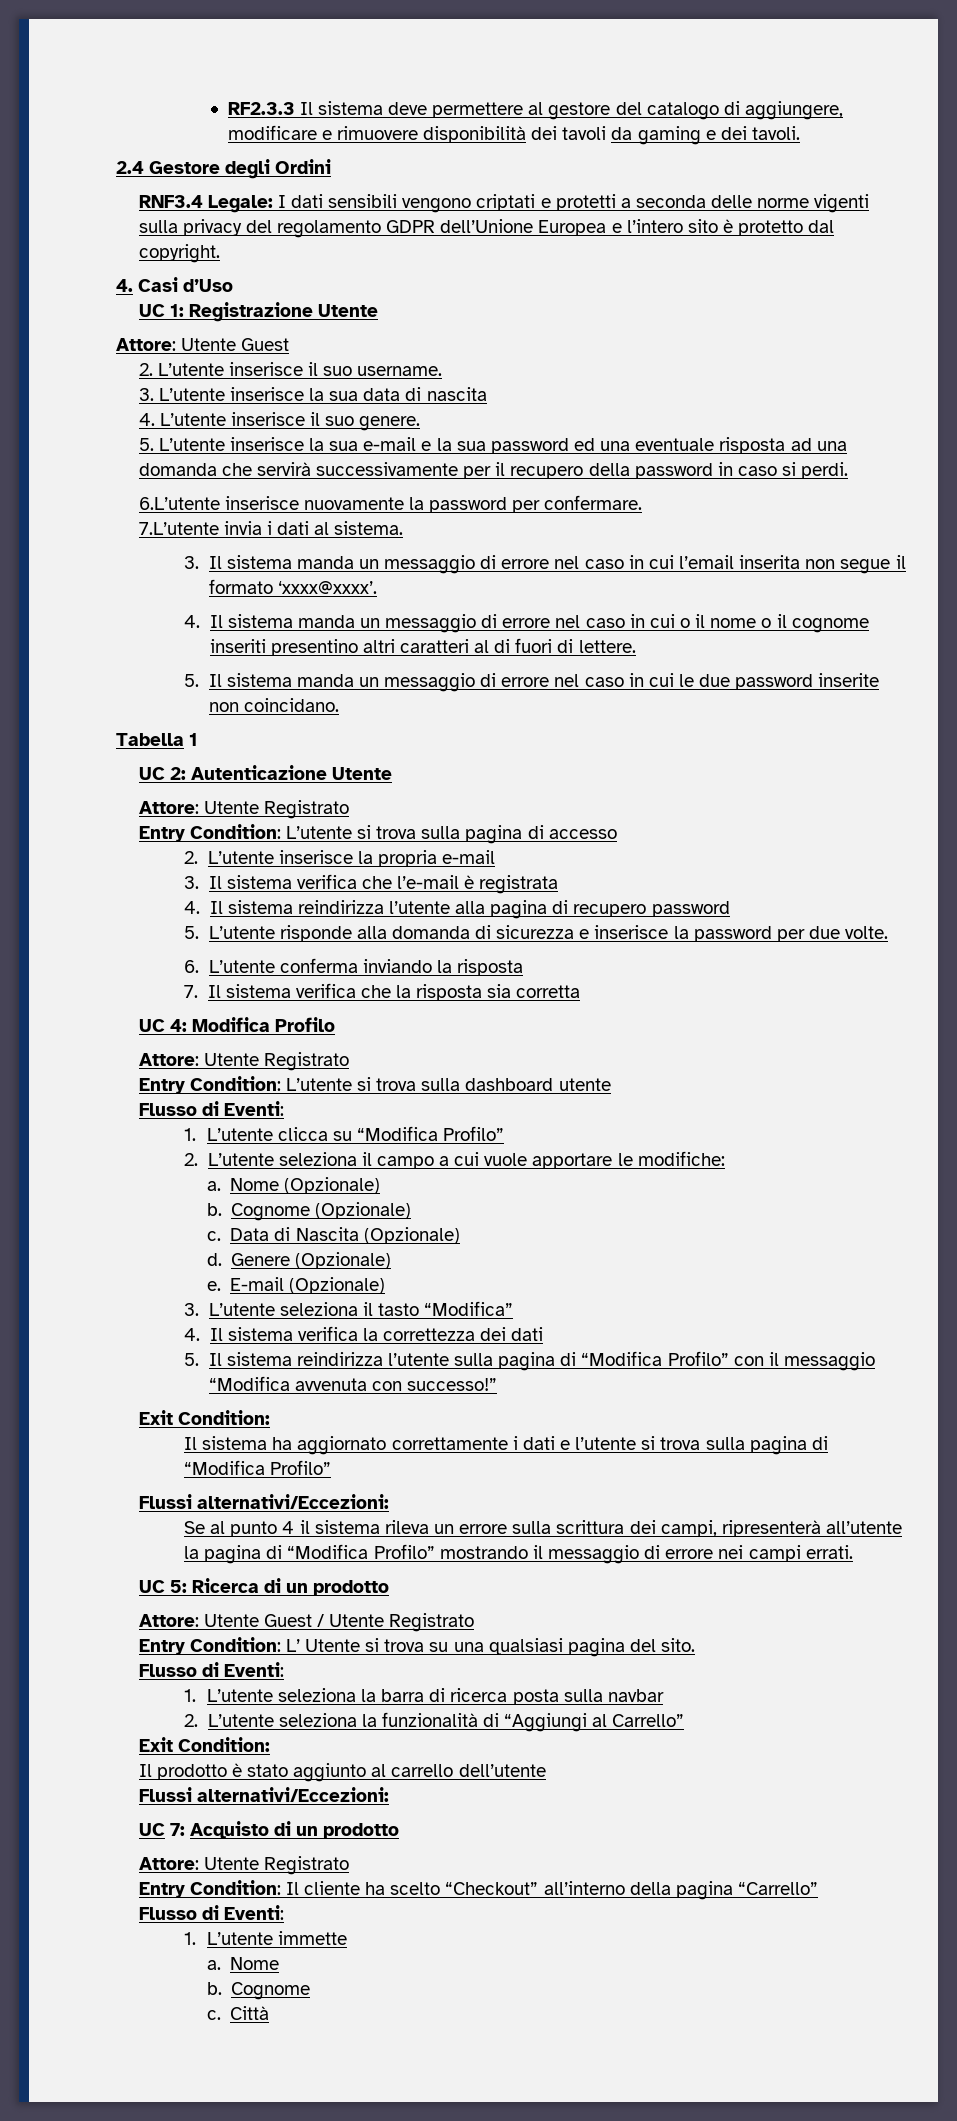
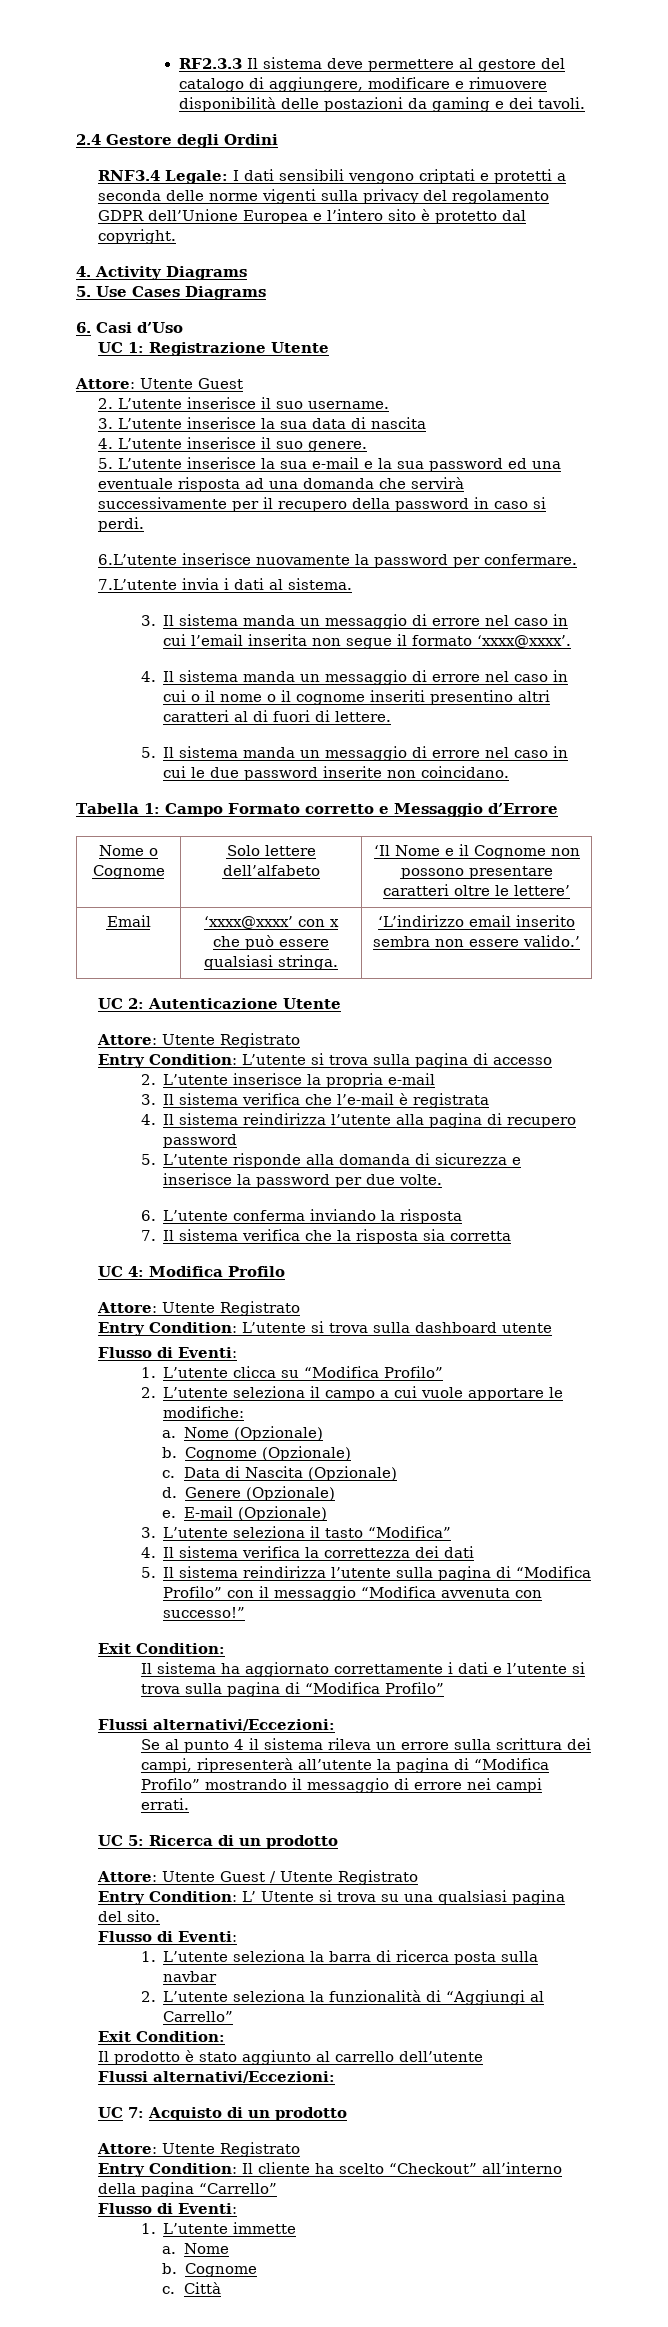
- RF2.3.3 Il sistema deve permettere al gestore del catalogo di aggiungere, modificare e rimuovere disponibilità dei tavoli da gaming e dei tavoli.
+ RF2.3.3 Il sistema deve permettere al gestore del catalogo di aggiungere, modificare e rimuovere disponibilità delle postazioni da gaming e dei tavoli.
- 4. Casi d’Uso
+ 4. Activity Diagrams
+ 5. Use Cases Diagrams
+ 6. Casi d’Uso
- Tabella 1
+ Tabella 1: Campo Formato corretto e Messaggio d’Errore
+ Nome o Cognome | Solo lettere dell’alfabeto | ‘Il Nome e il Cognome non possono presentare caratteri oltre le lettere’
+ Email | ‘xxxx@xxxx’ con x che può essere qualsiasi stringa. | ‘L’indirizzo email inserito sembra non essere valido.’

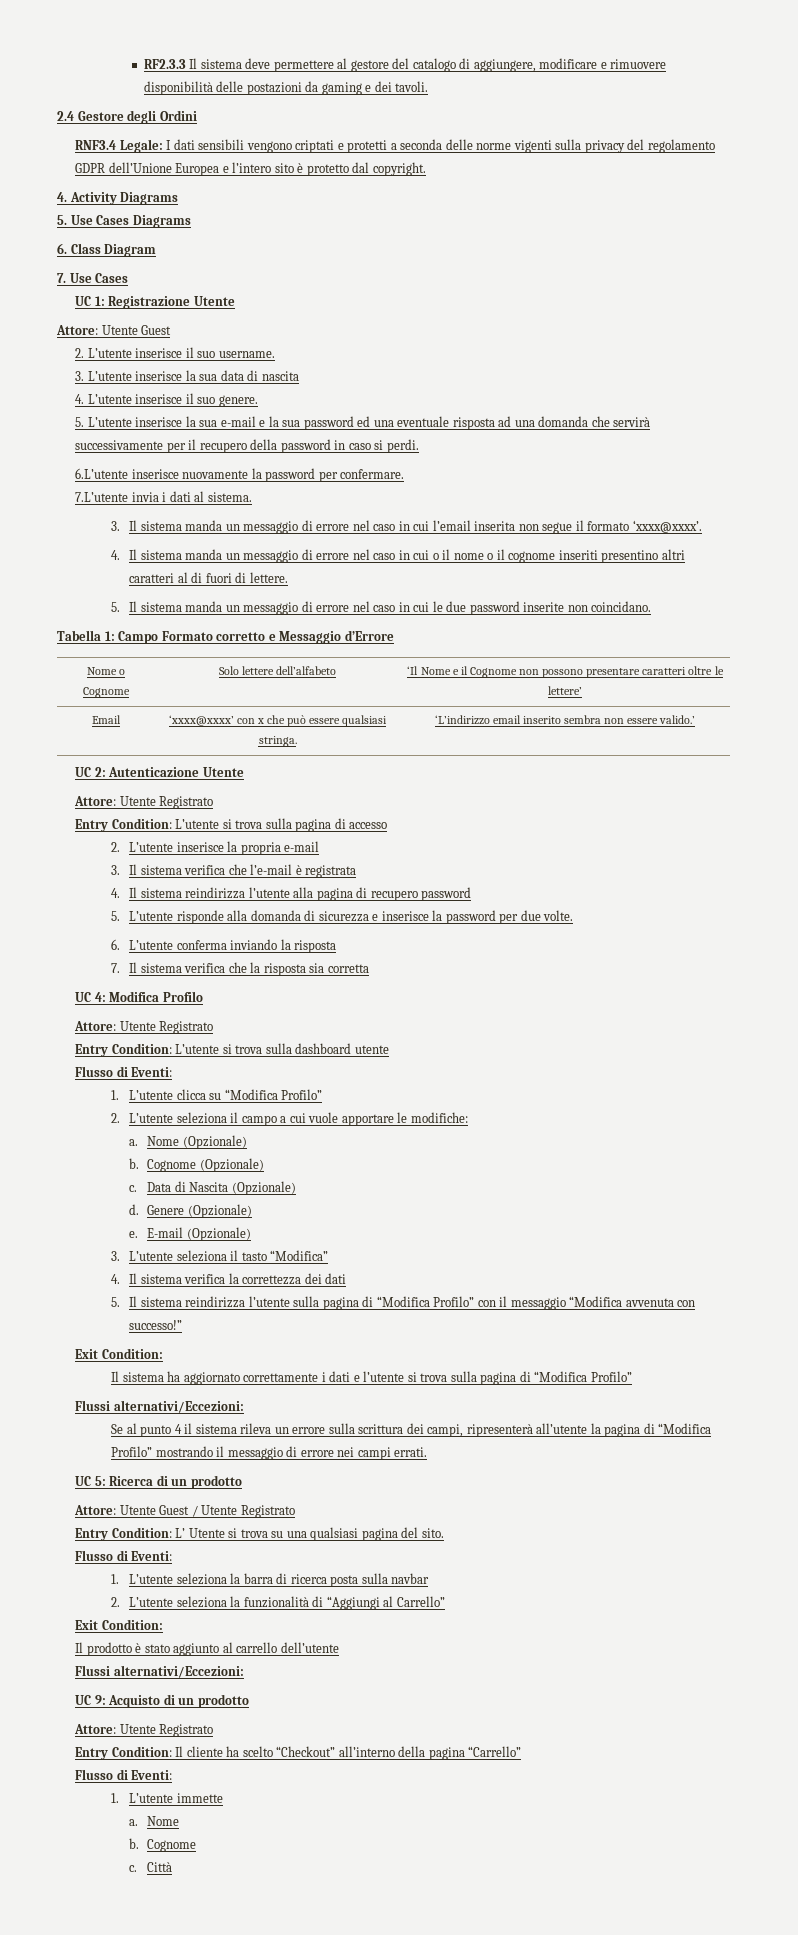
- 6. Casi d’Uso
+ 6. Class Diagram
+ 7. Use Cases
- UC 7: Acquisto di un prodotto
+ UC 9: Acquisto di un prodotto

